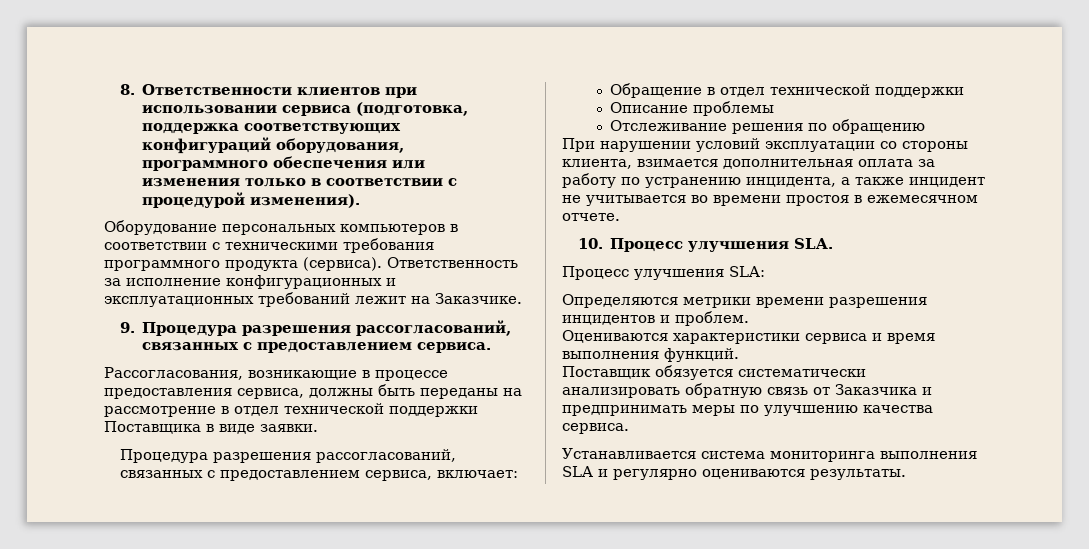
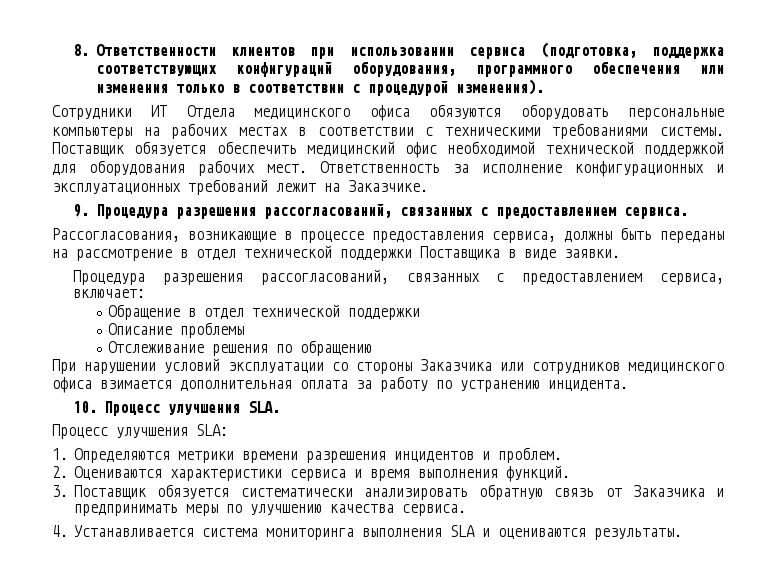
- Оборудование персональных компьютеров в соответствии с техническими требования программного продукта (сервиса).
+ Сотрудники ИТ Отдела медицинского офиса обязуются оборудовать персональные компьютеры на рабочих местах в соответствии с техническими требованиями системы. Поставщик обязуется обеспечить медицинский офис необходимой технической поддержкой для оборудования рабочих мест.
- При нарушении условий эксплуатации со стороны клиента, взимается дополнительная оплата за работу по устранению инцидента, а также инцидент не учитывается во времени простоя в ежемесячном отчете.
+ При нарушении условий эксплуатации со стороны Заказчика или сотрудников медицинского офиса взимается дополнительная оплата за работу по устранению инцидента.
- Определяются метрики времени разрешения инцидентов и проблем.
+ 1. Определяются метрики времени разрешения инцидентов и проблем.
- Оцениваются характеристики сервиса и время выполнения функций.
+ 2. Оцениваются характеристики сервиса и время выполнения функций.
- Поставщик обязуется систематически анализировать обратную связь от Заказчика и предпринимать меры по улучшению качества сервиса.
+ 3. Поставщик обязуется систематически анализировать обратную связь от Заказчика и предпринимать меры по улучшению качества сервиса.
- Устанавливается система мониторинга выполнения SLA и регулярно оцениваются результаты.
+ 4. Устанавливается система мониторинга выполнения SLA и оцениваются результаты.

